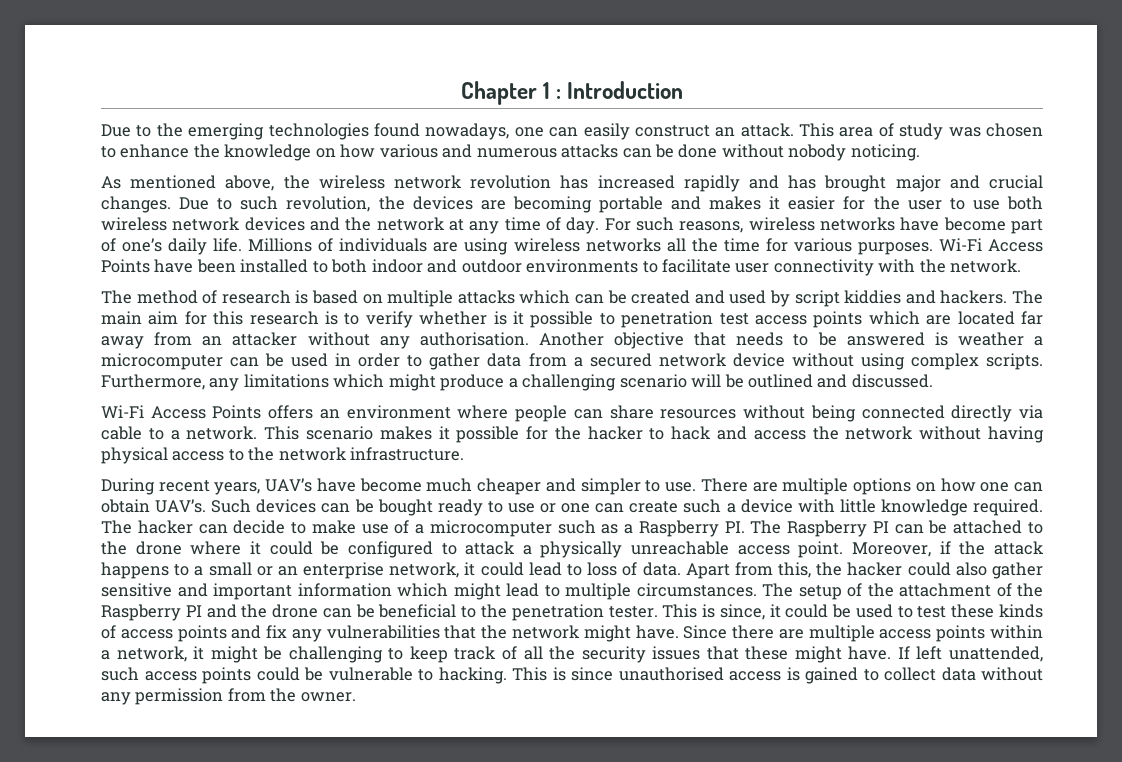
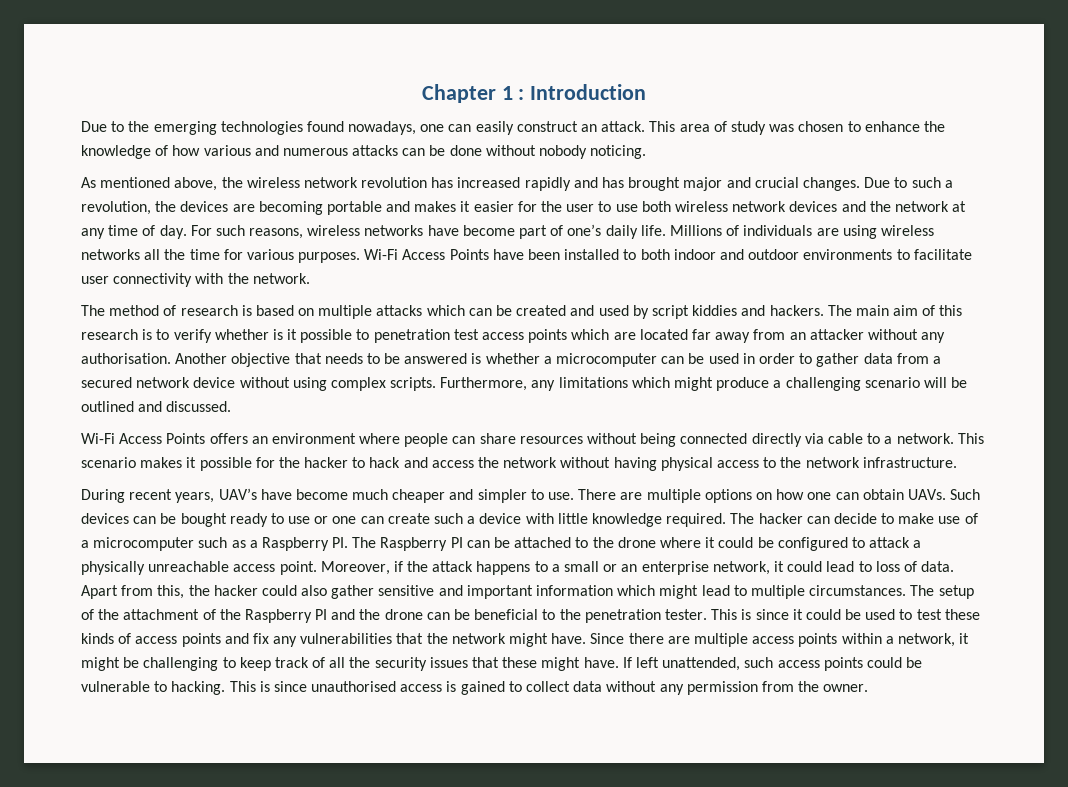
- This area of study was chosen to enhance the knowledge on how various and numerous attacks can be done without nobody noticing.
+ This area of study was chosen to enhance the knowledge of how various and numerous attacks can be done without nobody noticing.
- Due to such revolution, the devices are becoming portable and makes it easier for the user to use both wireless network devices and the network at any time of day.
+ Due to such a revolution, the devices are becoming portable and makes it easier for the user to use both wireless network devices and the network at any time of day.
- The main aim for this research is to verify whether is it possible to penetration test access points which are located far away from an attacker without any authorisation.
+ The main aim of this research is to verify whether is it possible to penetration test access points which are located far away from an attacker without any authorisation.
- Another objective that needs to be answered is weather a microcomputer can be used in order to gather data from a secured network device without using complex scripts.
+ Another objective that needs to be answered is whether a microcomputer can be used in order to gather data from a secured network device without using complex scripts.
- There are multiple options on how one can obtain UAV’s.
+ There are multiple options on how one can obtain UAVs.
- This is since, it could be used to test these kinds of access points and fix any vulnerabilities that the network might have.
+ This is since it could be used to test these kinds of access points and fix any vulnerabilities that the network might have.

